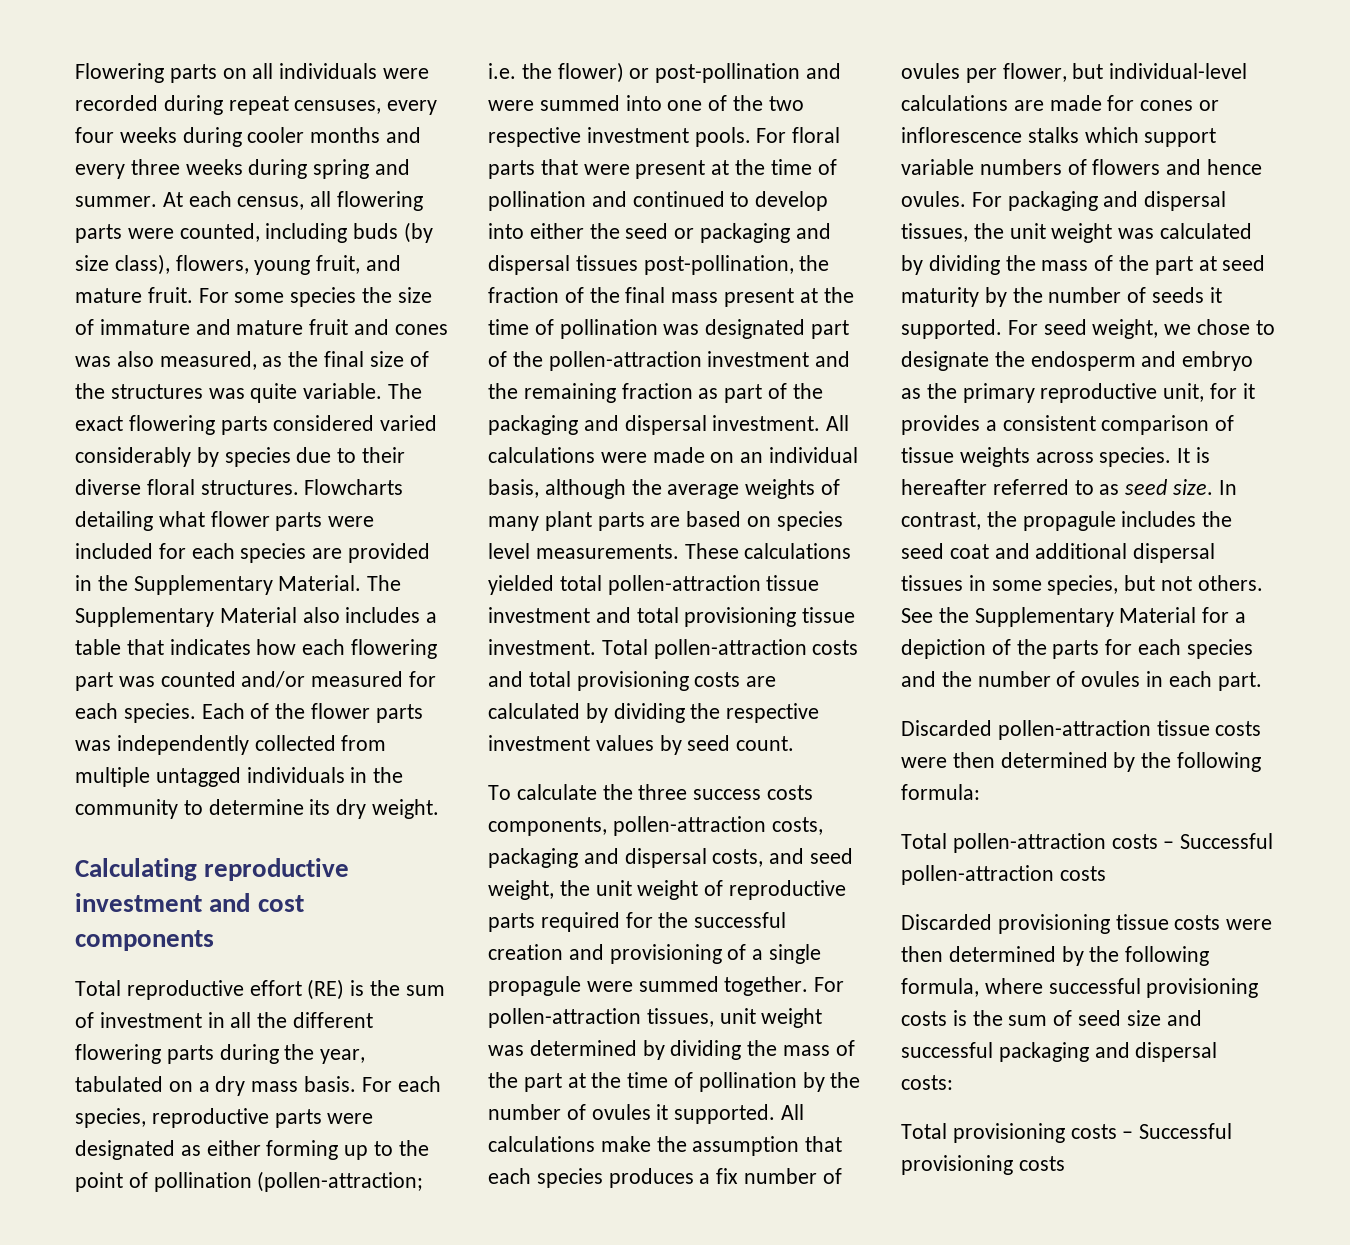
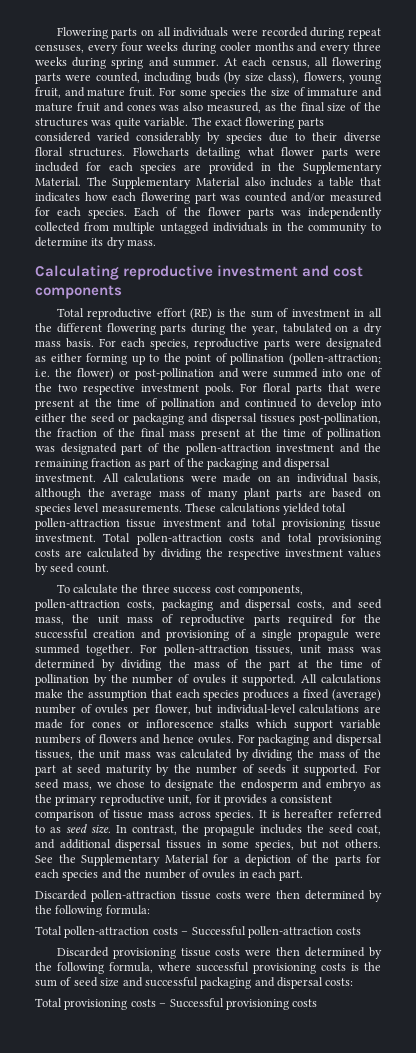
- Each of the flower parts was independently collected from multiple untagged individuals in the community to determine its dry weight.
+ Each of the flower parts was independently collected from multiple untagged individuals in the community to determine its dry mass.
- All calculations were made on an individual basis, although the average weights of many plant parts are based on species level measurements.
+ All calculations were made on an individual basis, although the average mass of many plant parts are based on species level measurements.
- To calculate the three success costs components, pollen-attraction costs, packaging and dispersal costs, and seed weight, the unit weight of reproductive parts required for the successful creation and provisioning of a single propagule were summed together.
+ To calculate the three success cost components, pollen-attraction costs, packaging and dispersal costs, and seed mass, the unit mass of reproductive parts required for the successful creation and provisioning of a single propagule were summed together.
- For pollen-attraction tissues, unit weight was determined by dividing the mass of the part at the time of pollination by the number of ovules it supported.
+ For pollen-attraction tissues, unit mass was determined by dividing the mass of the part at the time of pollination by the number of ovules it supported.
- All calculations make the assumption that each species produces a fix number of ovules per flower, but individual-level calculations are made for cones or inflorescence stalks which support variable numbers of flowers and hence ovules.
+ All calculations make the assumption that each species produces a fixed (average) number of ovules per flower, but individual-level calculations are made for cones or inflorescence stalks which support variable numbers of flowers and hence ovules.
- For packaging and dispersal tissues, the unit weight was calculated by dividing the mass of the part at seed maturity by the number of seeds it supported.
+ For packaging and dispersal tissues, the unit mass was calculated by dividing the mass of the part at seed maturity by the number of seeds it supported.
- For seed weight, we chose to designate the endosperm and embryo as the primary reproductive unit, for it provides a consistent comparison of tissue weights across species.
+ For seed mass, we chose to designate the endosperm and embryo as the primary reproductive unit, for it provides a consistent comparison of tissue mass across species.
- In contrast, the propagule includes the seed coat and additional dispersal tissues in some species, but not others.
+ In contrast, the propagule includes the seed coat, and additional dispersal tissues in some species, but not others.

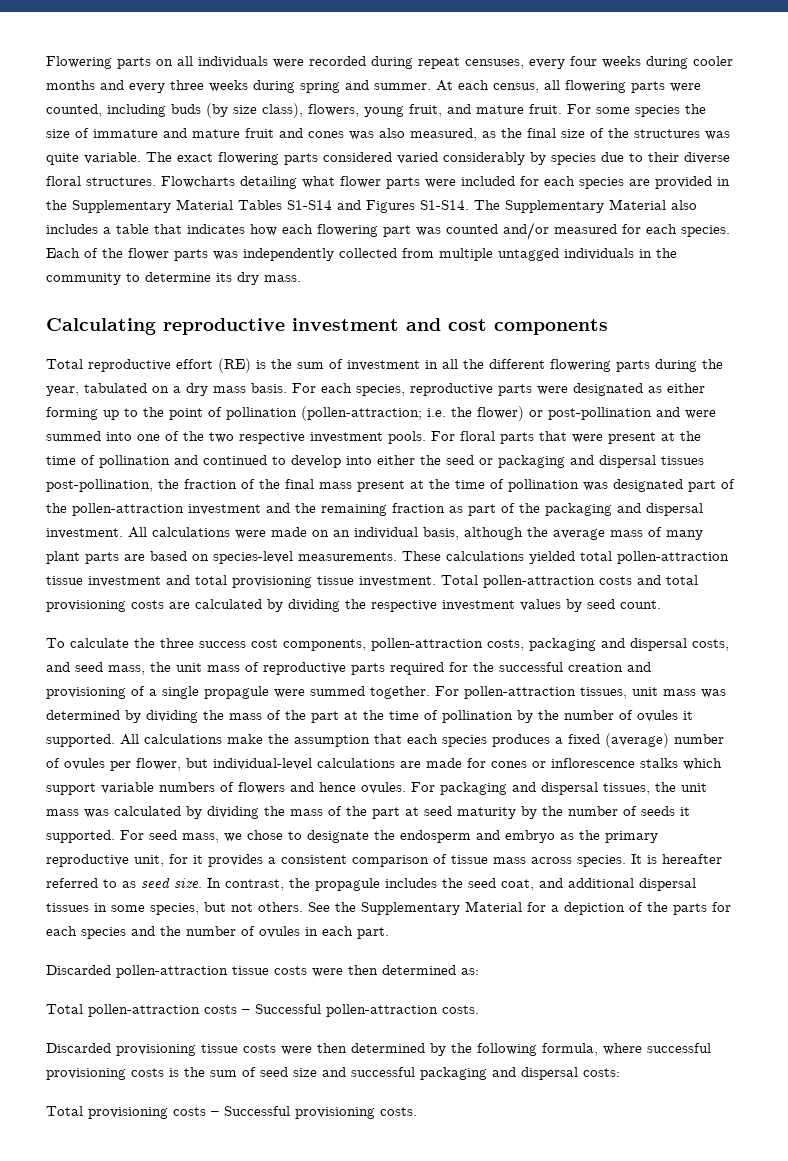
- Flowcharts detailing what flower parts were included for each species are provided in the Supplementary Material.
+ Flowcharts detailing what flower parts were included for each species are provided in the Supplementary Material Tables S1-S14 and Figures S1-S14.
- All calculations were made on an individual basis, although the average mass of many plant parts are based on species level measurements.
+ All calculations were made on an individual basis, although the average mass of many plant parts are based on species-level measurements.
- Discarded pollen-attraction tissue costs were then determined by the following formula:
+ Discarded pollen-attraction tissue costs were then determined as:
- Total pollen-attraction costs – Successful pollen-attraction costs
+ Total pollen-attraction costs – Successful pollen-attraction costs.
- Total provisioning costs – Successful provisioning costs
+ Total provisioning costs – Successful provisioning costs.

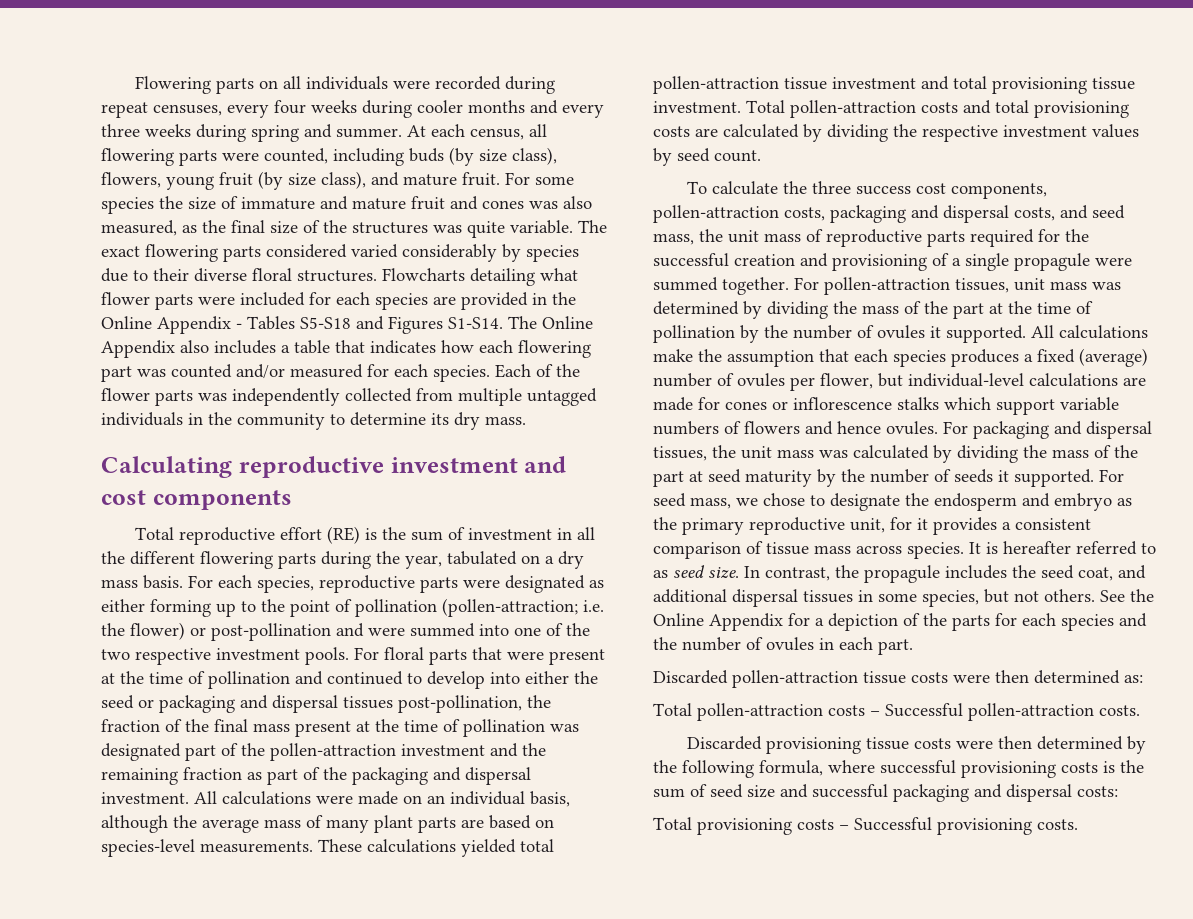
- At each census, all flowering parts were counted, including buds (by size class), flowers, young fruit, and mature fruit.
+ At each census, all flowering parts were counted, including buds (by size class), flowers, young fruit (by size class), and mature fruit.
- Flowcharts detailing what flower parts were included for each species are provided in the Supplementary Material Tables S1-S14 and Figures S1-S14.
+ Flowcharts detailing what flower parts were included for each species are provided in the Online Appendix - Tables S5-S18 and Figures S1-S14.
- The Supplementary Material also includes a table that indicates how each flowering part was counted and/or measured for each species.
+ The Online Appendix also includes a table that indicates how each flowering part was counted and/or measured for each species.
- See the Supplementary Material for a depiction of the parts for each species and the number of ovules in each part.
+ See the Online Appendix for a depiction of the parts for each species and the number of ovules in each part.

